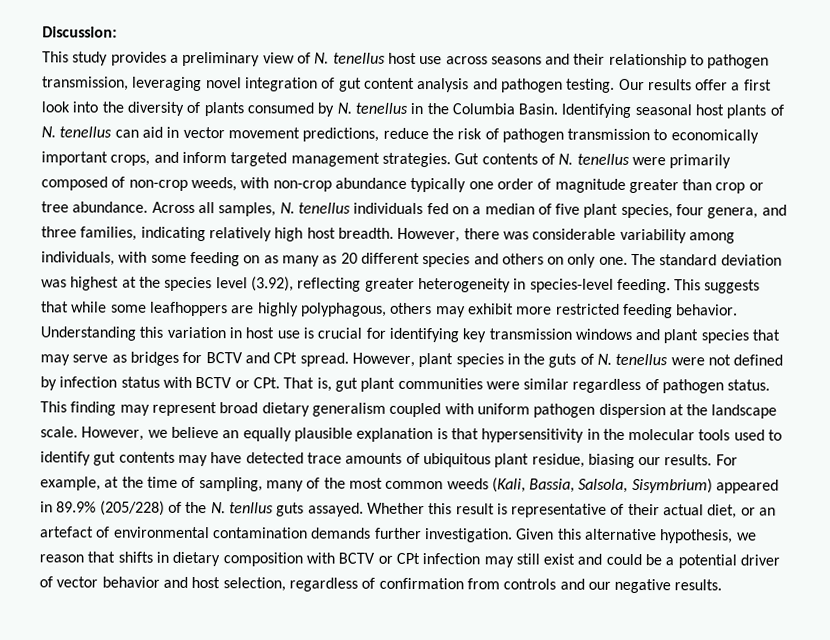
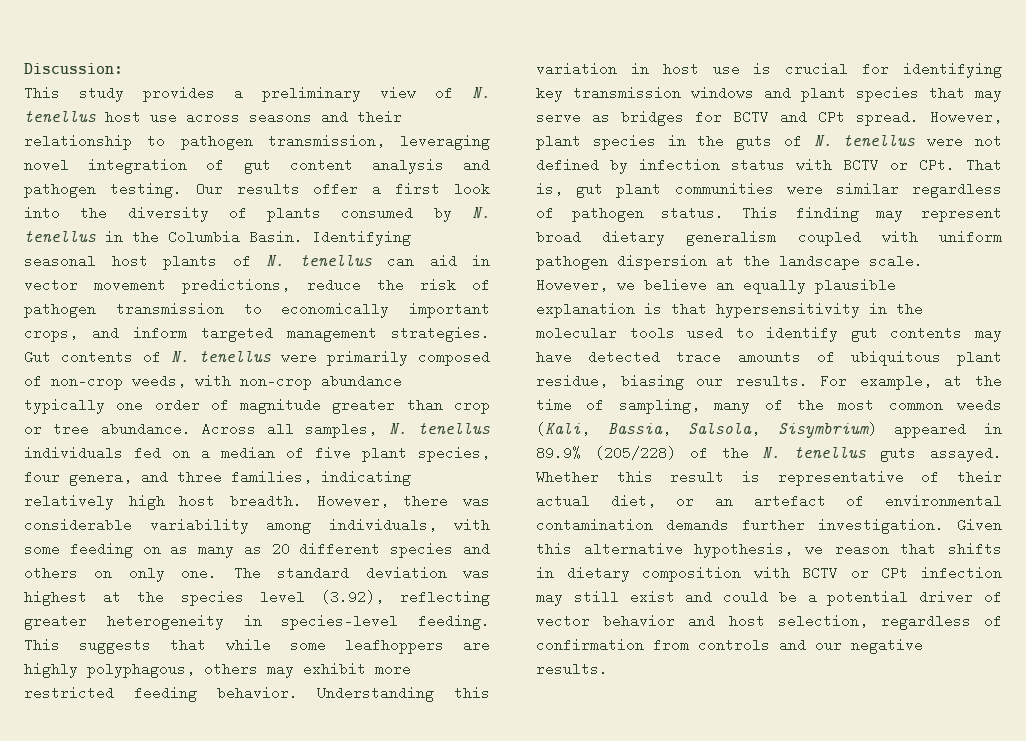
- For example, at the time of sampling, many of the most common weeds (Kali, Bassia, Salsola, Sisymbrium) appeared in 89.9% (205/228) of the N. tenllus guts assayed.
+ For example, at the time of sampling, many of the most common weeds (Kali, Bassia, Salsola, Sisymbrium) appeared in 89.9% (205/228) of the N. tenellus guts assayed.

